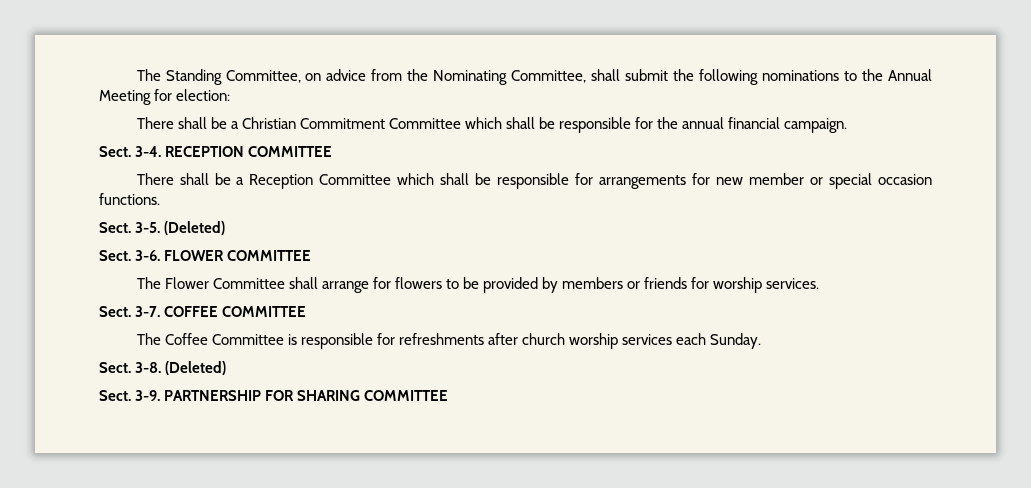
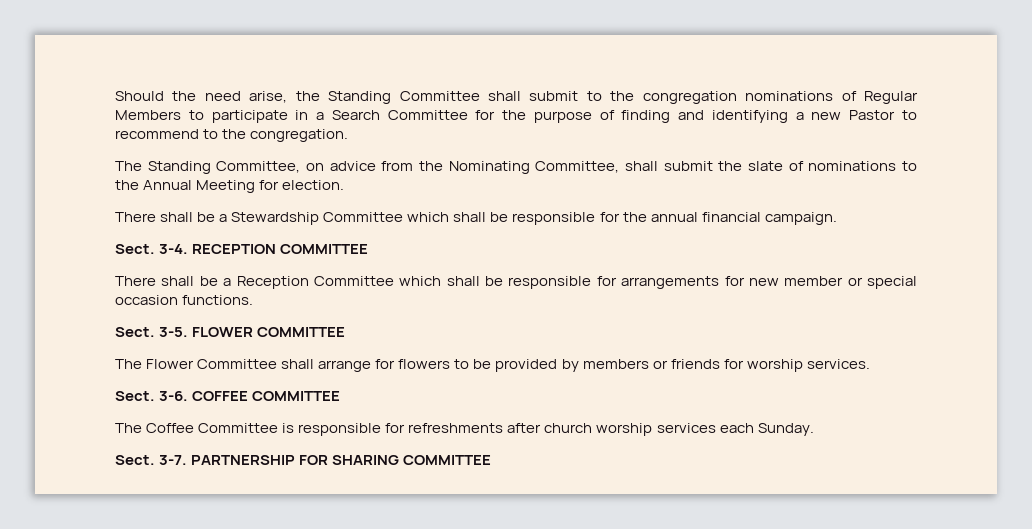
+ Should the need arise, the Standing Committee shall submit to the congregation nominations of Regular Members to participate in a Search Committee for the purpose of finding and identifying a new Pastor to recommend to the congregation.
- The Standing Committee, on advice from the Nominating Committee, shall submit the following nominations to the Annual Meeting for election:
- There shall be a Christian Commitment Committee which shall be responsible for the annual financial campaign.
+ The Standing Committee, on advice from the Nominating Committee, shall submit the slate of nominations to the Annual Meeting for election.
+ There shall be a Stewardship Committee which shall be responsible for the annual financial campaign.
- Sect. 3-5. (Deleted)
- Sect. 3-6.
+ Sect. 3-5.
- Sect. 3-7.
+ Sect. 3-6.
- Sect. 3-8. (Deleted)
- Sect. 3-9.
+ Sect. 3-7.

